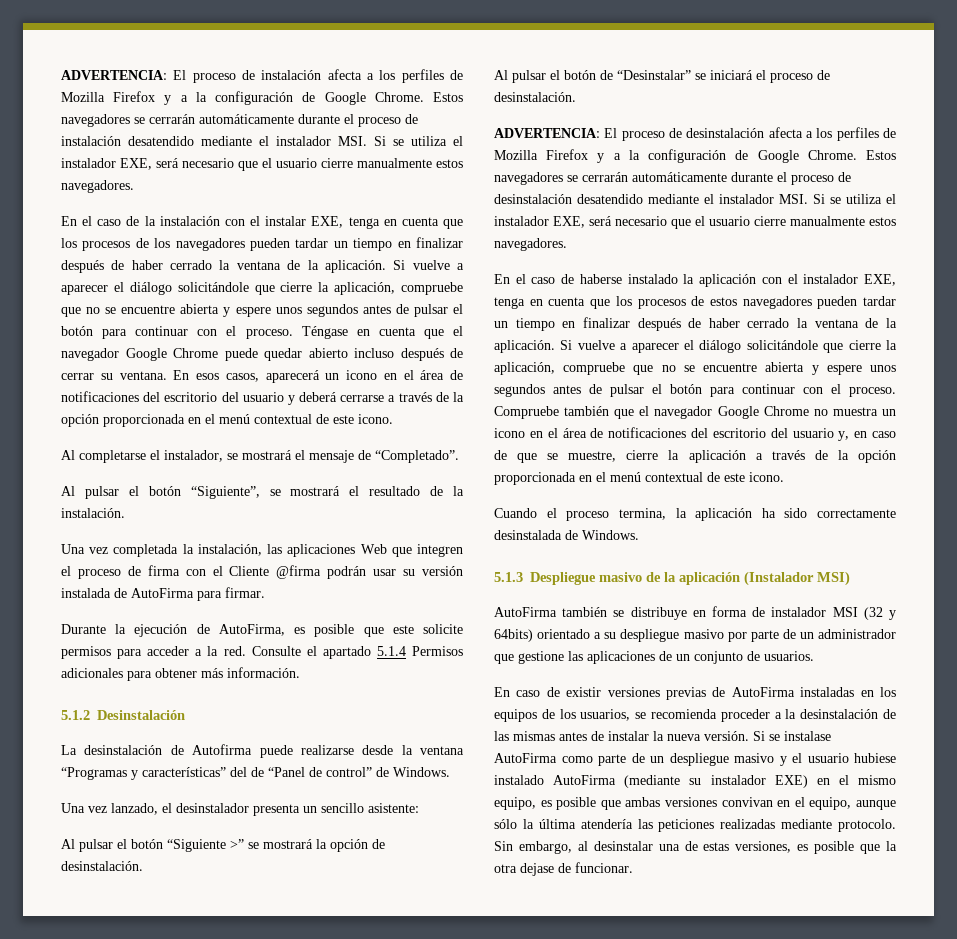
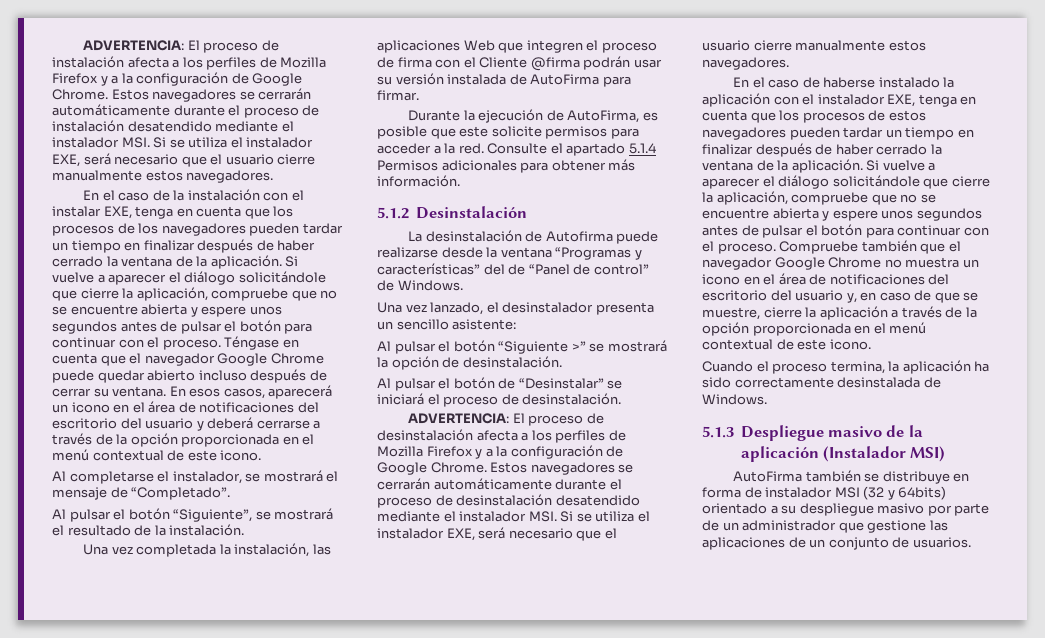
- En caso de existir versiones previas de AutoFirma instaladas en los equipos de los usuarios, se recomienda proceder a la desinstalación de las mismas antes de instalar la nueva versión. Si se instalase AutoFirma como parte de un despliegue masivo y el usuario hubiese instalado AutoFirma (mediante su instalador EXE) en el mismo equipo, es posible que ambas versiones convivan en el equipo, aunque sólo la última atendería las peticiones realizadas mediante protocolo. Sin embargo, al desinstalar una de estas versiones, es posible que la otra dejase de funcionar.

